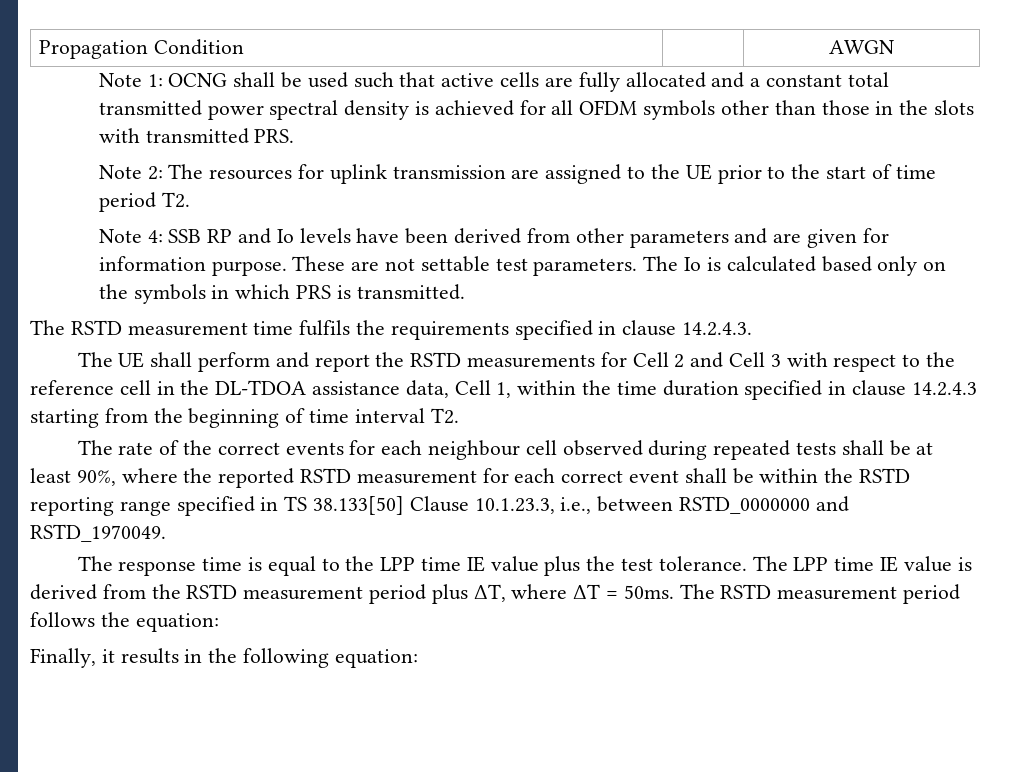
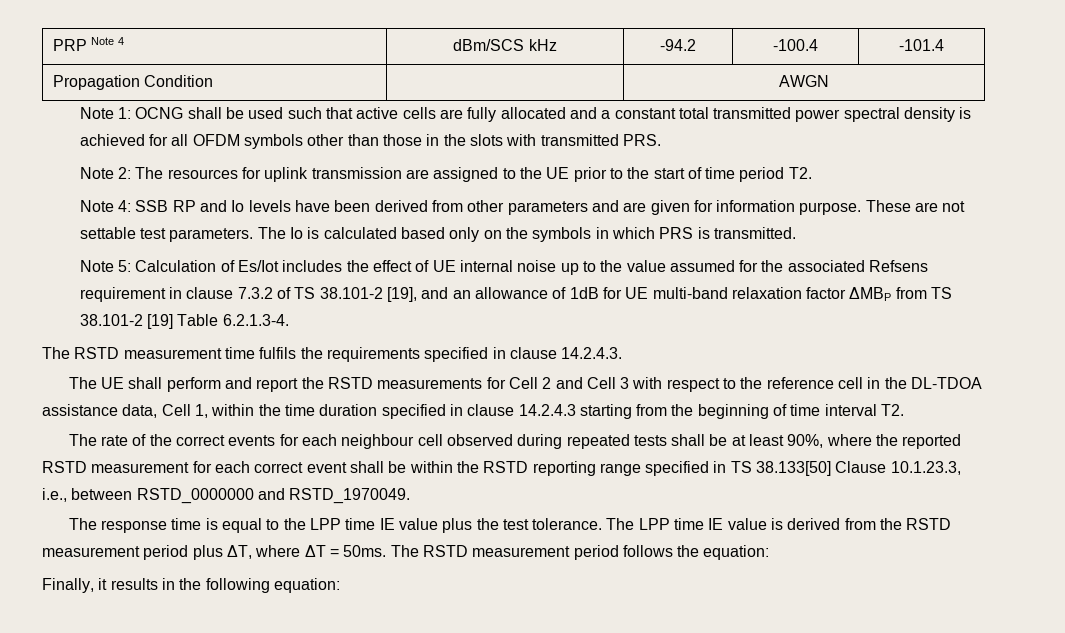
+ PRP Note 4 | dBm/SCS kHz | -94.2 | -100.4 | -101.4
+ Note 5: Calculation of Es/Iot includes the effect of UE internal noise up to the value assumed for the associated Refsens requirement in clause 7.3.2 of TS 38.101-2 [19], and an allowance of 1dB for UE multi-band relaxation factor ΔMBP from TS 38.101-2 [19] Table 6.2.1.3-4.

